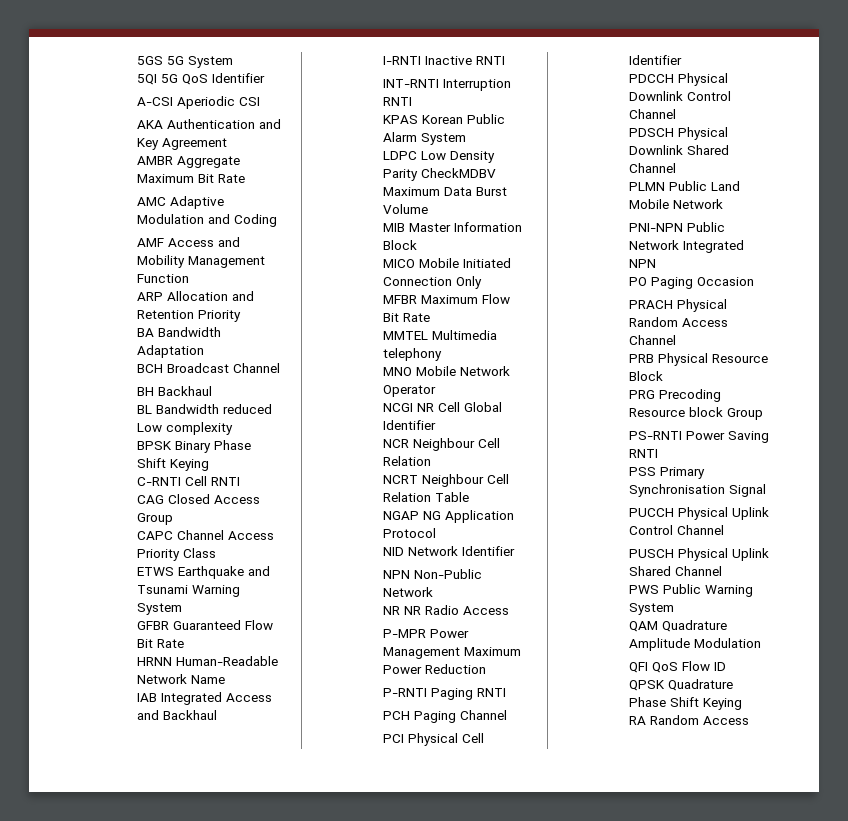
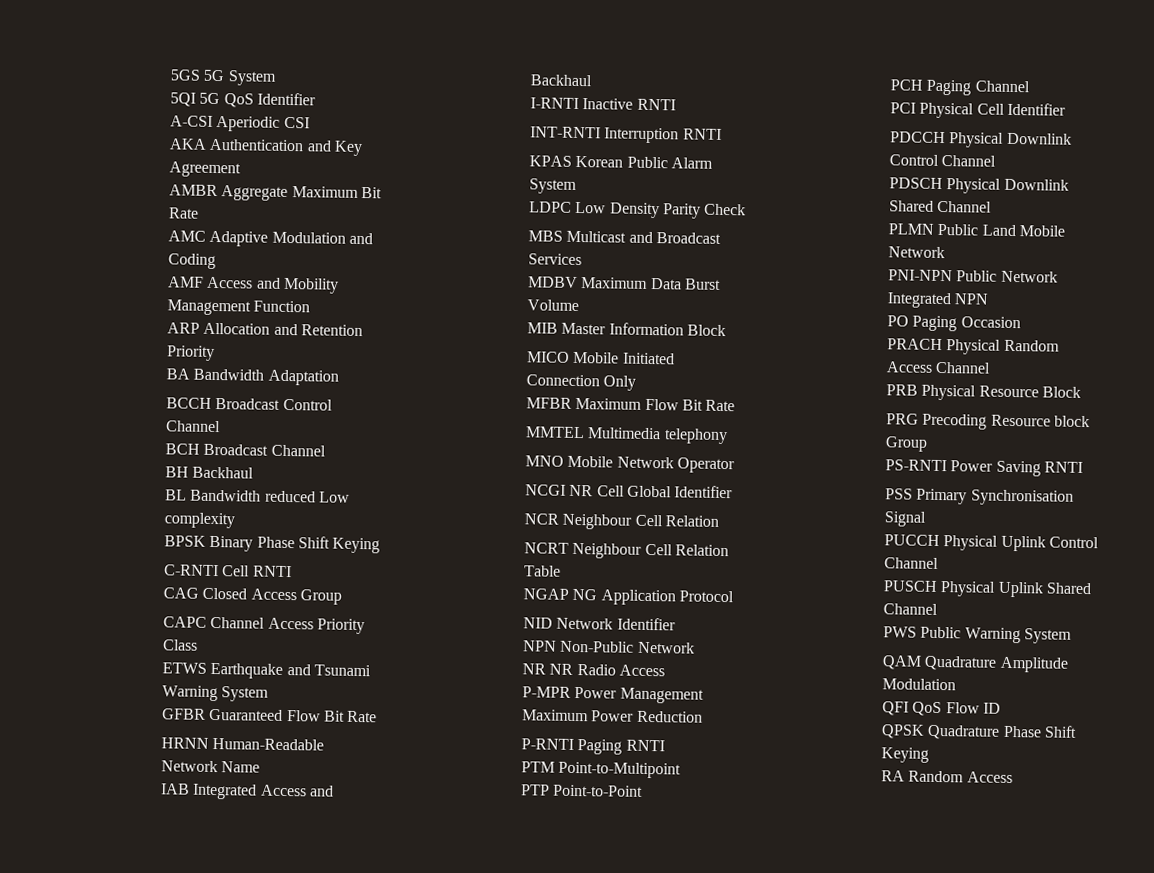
+ BCCH Broadcast Control Channel
- LDPC Low Density Parity CheckMDBV Maximum Data Burst Volume
+ LDPC Low Density Parity Check
+ MBS Multicast and Broadcast Services
+ MDBV Maximum Data Burst Volume
+ PTM Point-to-Multipoint
+ PTP Point-to-Point

